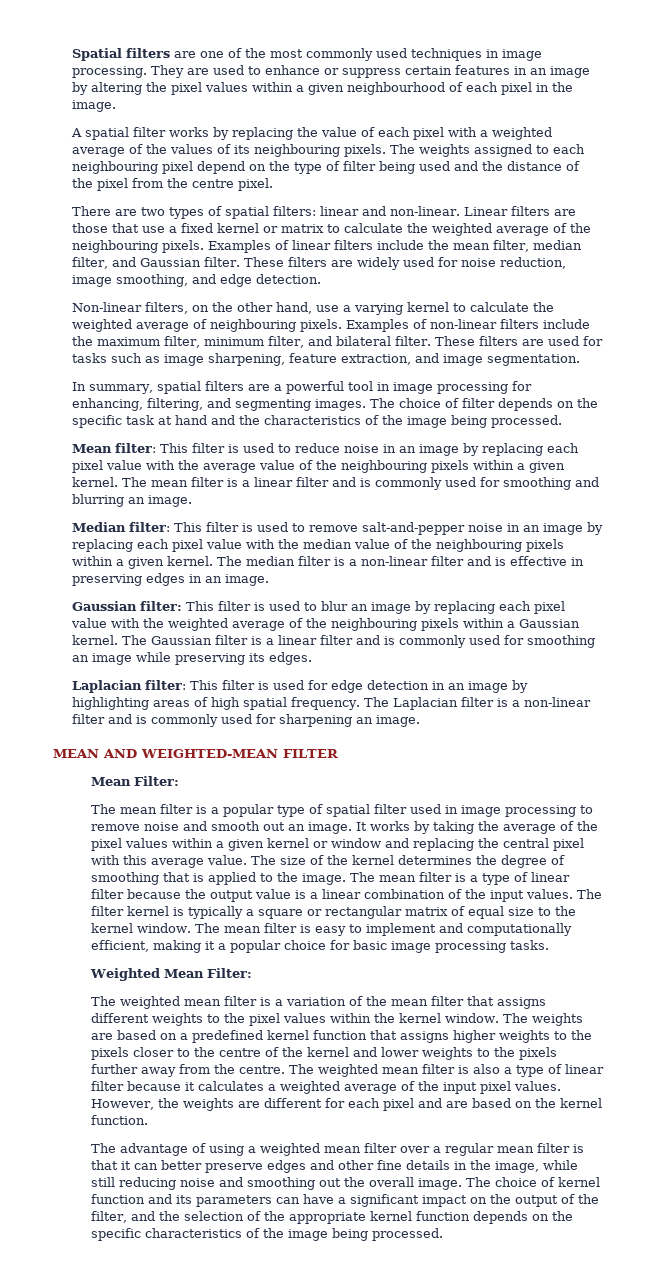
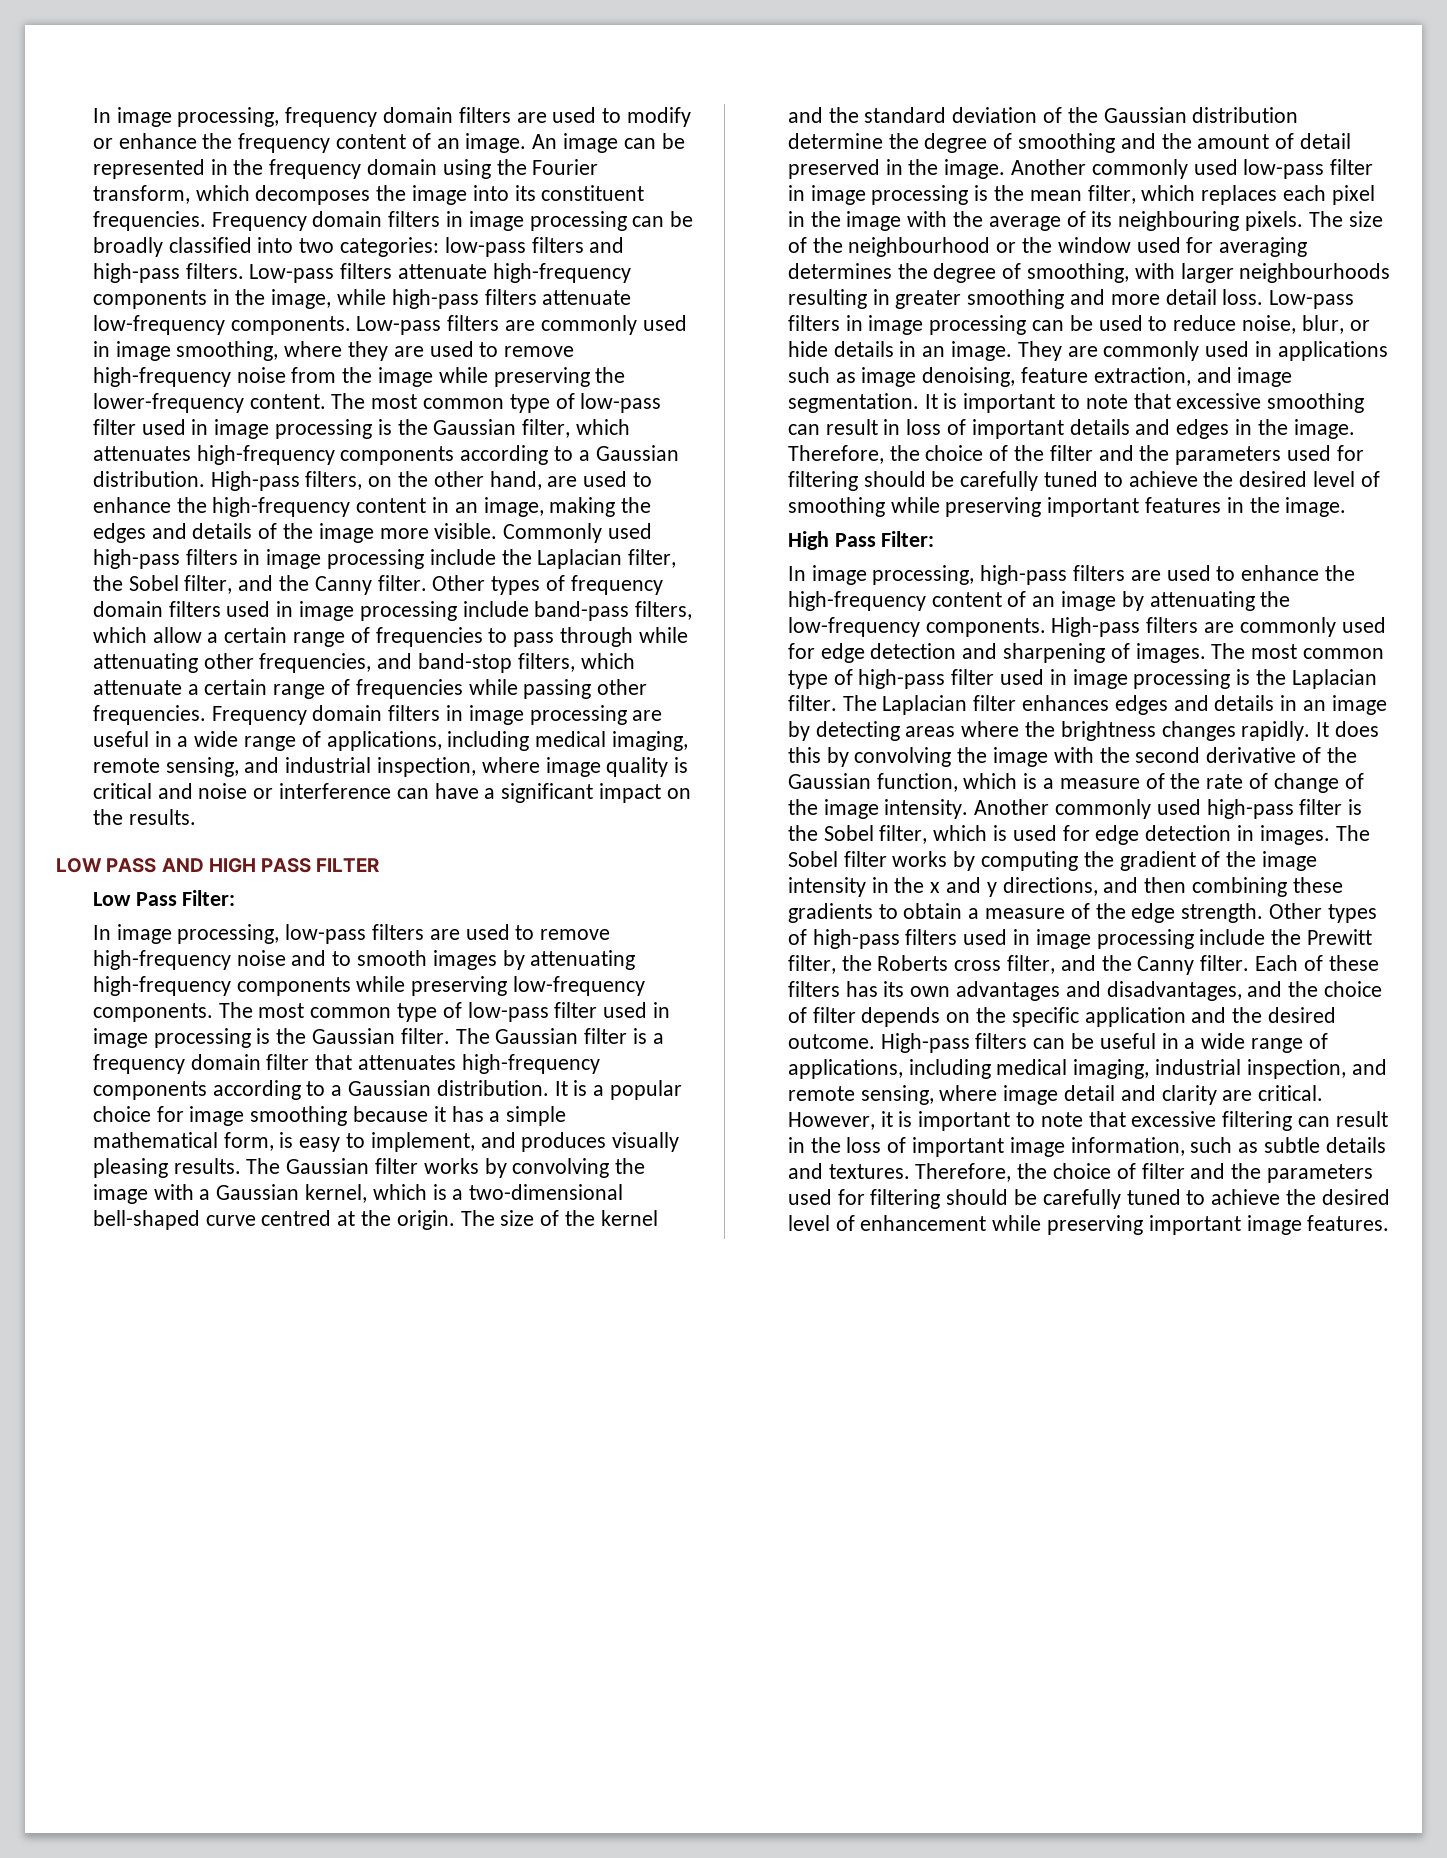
- Spatial filters are one of the most commonly used techniques in image processing. They are used to enhance or suppress certain features in an image by altering the pixel values within a given neighbourhood of each pixel in the image.
- A spatial filter works by replacing the value of each pixel with a weighted average of the values of its neighbouring pixels. The weights assigned to each neighbouring pixel depend on the type of filter being used and the distance of the pixel from the centre pixel.
- There are two types of spatial filters: linear and non-linear. Linear filters are those that use a fixed kernel or matrix to calculate the weighted average of the neighbouring pixels. Examples of linear filters include the mean filter, median filter, and Gaussian filter. These filters are widely used for noise reduction, image smoothing, and edge detection.
- Non-linear filters, on the other hand, use a varying kernel to calculate the weighted average of neighbouring pixels. Examples of non-linear filters include the maximum filter, minimum filter, and bilateral filter. These filters are used for tasks such as image sharpening, feature extraction, and image segmentation.
- In summary, spatial filters are a powerful tool in image processing for enhancing, filtering, and segmenting images. The choice of filter depends on the specific task at hand and the characteristics of the image being processed.
- Mean filter: This filter is used to reduce noise in an image by replacing each pixel value with the average value of the neighbouring pixels within a given kernel. The mean filter is a linear filter and is commonly used for smoothing and blurring an image.
- Median filter: This filter is used to remove salt-and-pepper noise in an image by replacing each pixel value with the median value of the neighbouring pixels within a given kernel. The median filter is a non-linear filter and is effective in preserving edges in an image.
- Gaussian filter: This filter is used to blur an image by replacing each pixel value with the weighted average of the neighbouring pixels within a Gaussian kernel. The Gaussian filter is a linear filter and is commonly used for smoothing an image while preserving its edges.
- Laplacian filter: This filter is used for edge detection in an image by highlighting areas of high spatial frequency. The Laplacian filter is a non-linear filter and is commonly used for sharpening an image.
- MEAN AND WEIGHTED-MEAN FILTER
- Mean Filter:
- The mean filter is a popular type of spatial filter used in image processing to remove noise and smooth out an image. It works by taking the average of the pixel values within a given kernel or window and replacing the central pixel with this average value. The size of the kernel determines the degree of smoothing that is applied to the image. The mean filter is a type of linear filter because the output value is a linear combination of the input values. The filter kernel is typically a square or rectangular matrix of equal size to the kernel window. The mean filter is easy to implement and computationally efficient, making it a popular choice for basic image processing tasks.
- Weighted Mean Filter:
- The weighted mean filter is a variation of the mean filter that assigns different weights to the pixel values within the kernel window. The weights are based on a predefined kernel function that assigns higher weights to the pixels closer to the centre of the kernel and lower weights to the pixels further away from the centre. The weighted mean filter is also a type of linear filter because it calculates a weighted average of the input pixel values. However, the weights are different for each pixel and are based on the kernel function.
- The advantage of using a weighted mean filter over a regular mean filter is that it can better preserve edges and other fine details in the image, while still reducing noise and smoothing out the overall image. The choice of kernel function and its parameters can have a significant impact on the output of the filter, and the selection of the appropriate kernel function depends on the specific characteristics of the image being processed.
+ In image processing, frequency domain filters are used to modify or enhance the frequency content of an image. An image can be represented in the frequency domain using the Fourier transform, which decomposes the image into its constituent frequencies. Frequency domain filters in image processing can be broadly classified into two categories: low-pass filters and high-pass filters. Low-pass filters attenuate high-frequency components in the image, while high-pass filters attenuate low-frequency components. Low-pass filters are commonly used in image smoothing, where they are used to remove high-frequency noise from the image while preserving the lower-frequency content. The most common type of low-pass filter used in image processing is the Gaussian filter, which attenuates high-frequency components according to a Gaussian distribution. High-pass filters, on the other hand, are used to enhance the high-frequency content in an image, making the edges and details of the image more visible. Commonly used high-pass filters in image processing include the Laplacian filter, the Sobel filter, and the Canny filter. Other types of frequency domain filters used in image processing include band-pass filters, which allow a certain range of frequencies to pass through while attenuating other frequencies, and band-stop filters, which attenuate a certain range of frequencies while passing other frequencies. Frequency domain filters in image processing are useful in a wide range of applications, including medical imaging, remote sensing, and industrial inspection, where image quality is critical and noise or interference can have a significant impact on the results.
+ LOW PASS AND HIGH PASS FILTER
+ Low Pass Filter:
+ In image processing, low-pass filters are used to remove high-frequency noise and to smooth images by attenuating high-frequency components while preserving low-frequency components. The most common type of low-pass filter used in image processing is the Gaussian filter. The Gaussian filter is a frequency domain filter that attenuates high-frequency components according to a Gaussian distribution. It is a popular choice for image smoothing because it has a simple mathematical form, is easy to implement, and produces visually pleasing results. The Gaussian filter works by convolving the image with a Gaussian kernel, which is a two-dimensional bell-shaped curve centred at the origin. The size of the kernel and the standard deviation of the Gaussian distribution determine the degree of smoothing and the amount of detail preserved in the image. Another commonly used low-pass filter in image processing is the mean filter, which replaces each pixel in the image with the average of its neighbouring pixels. The size of the neighbourhood or the window used for averaging determines the degree of smoothing, with larger neighbourhoods resulting in greater smoothing and more detail loss. Low-pass filters in image processing can be used to reduce noise, blur, or hide details in an image. They are commonly used in applications such as image denoising, feature extraction, and image segmentation. It is important to note that excessive smoothing can result in loss of important details and edges in the image. Therefore, the choice of the filter and the parameters used for filtering should be carefully tuned to achieve the desired level of smoothing while preserving important features in the image.
+ High Pass Filter:
+ In image processing, high-pass filters are used to enhance the high-frequency content of an image by attenuating the low-frequency components. High-pass filters are commonly used for edge detection and sharpening of images. The most common type of high-pass filter used in image processing is the Laplacian filter. The Laplacian filter enhances edges and details in an image by detecting areas where the brightness changes rapidly. It does this by convolving the image with the second derivative of the Gaussian function, which is a measure of the rate of change of the image intensity. Another commonly used high-pass filter is the Sobel filter, which is used for edge detection in images. The Sobel filter works by computing the gradient of the image intensity in the x and y directions, and then combining these gradients to obtain a measure of the edge strength. Other types of high-pass filters used in image processing include the Prewitt filter, the Roberts cross filter, and the Canny filter. Each of these filters has its own advantages and disadvantages, and the choice of filter depends on the specific application and the desired outcome. High-pass filters can be useful in a wide range of applications, including medical imaging, industrial inspection, and remote sensing, where image detail and clarity are critical. However, it is important to note that excessive filtering can result in the loss of important image information, such as subtle details and textures. Therefore, the choice of filter and the parameters used for filtering should be carefully tuned to achieve the desired level of enhancement while preserving important image features.

